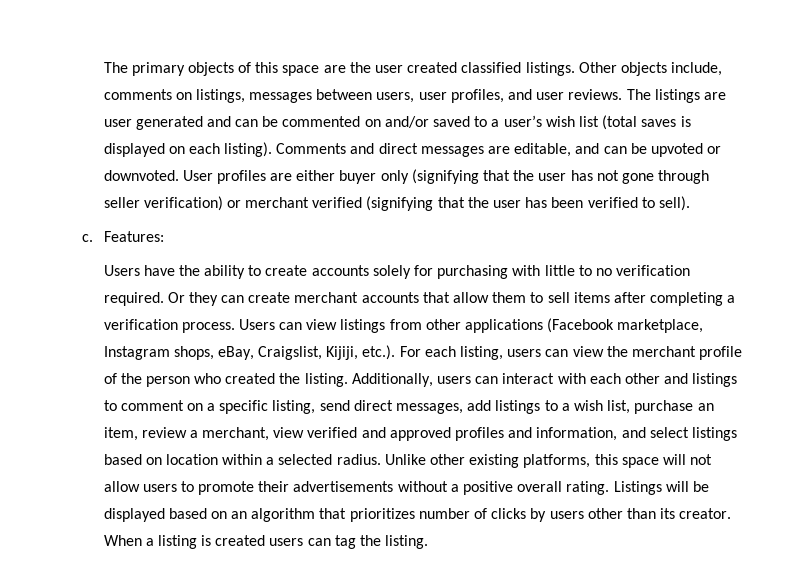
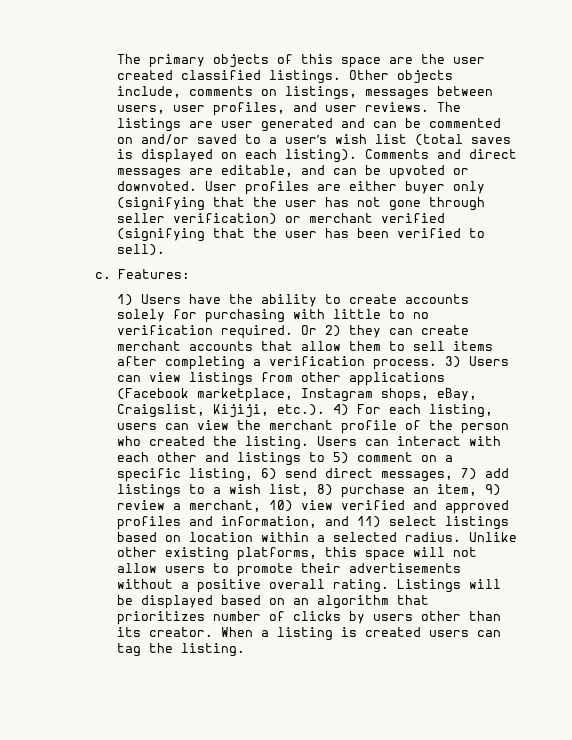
- Users have the ability to create accounts solely for purchasing with little to no verification required.
+ 1) Users have the ability to create accounts solely for purchasing with little to no verification required.
- Or they can create merchant accounts that allow them to sell items after completing a verification process.
+ Or 2) they can create merchant accounts that allow them to sell items after completing a verification process.
- Users can view listings from other applications (Facebook marketplace, Instagram shops, eBay, Craigslist, Kijiji, etc.). For each listing, users can view the merchant profile of the person who created the listing.
+ 3) Users can view listings from other applications (Facebook marketplace, Instagram shops, eBay, Craigslist, Kijiji, etc.). 4) For each listing, users can view the merchant profile of the person who created the listing.
- Additionally, users can interact with each other and listings to comment on a specific listing, send direct messages, add listings to a wish list, purchase an item, review a merchant, view verified and approved profiles and information, and select listings based on location within a selected radius.
+ Users can interact with each other and listings to 5) comment on a specific listing, 6) send direct messages, 7) add listings to a wish list, 8) purchase an item, 9) review a merchant, 10) view verified and approved profiles and information, and 11) select listings based on location within a selected radius.

